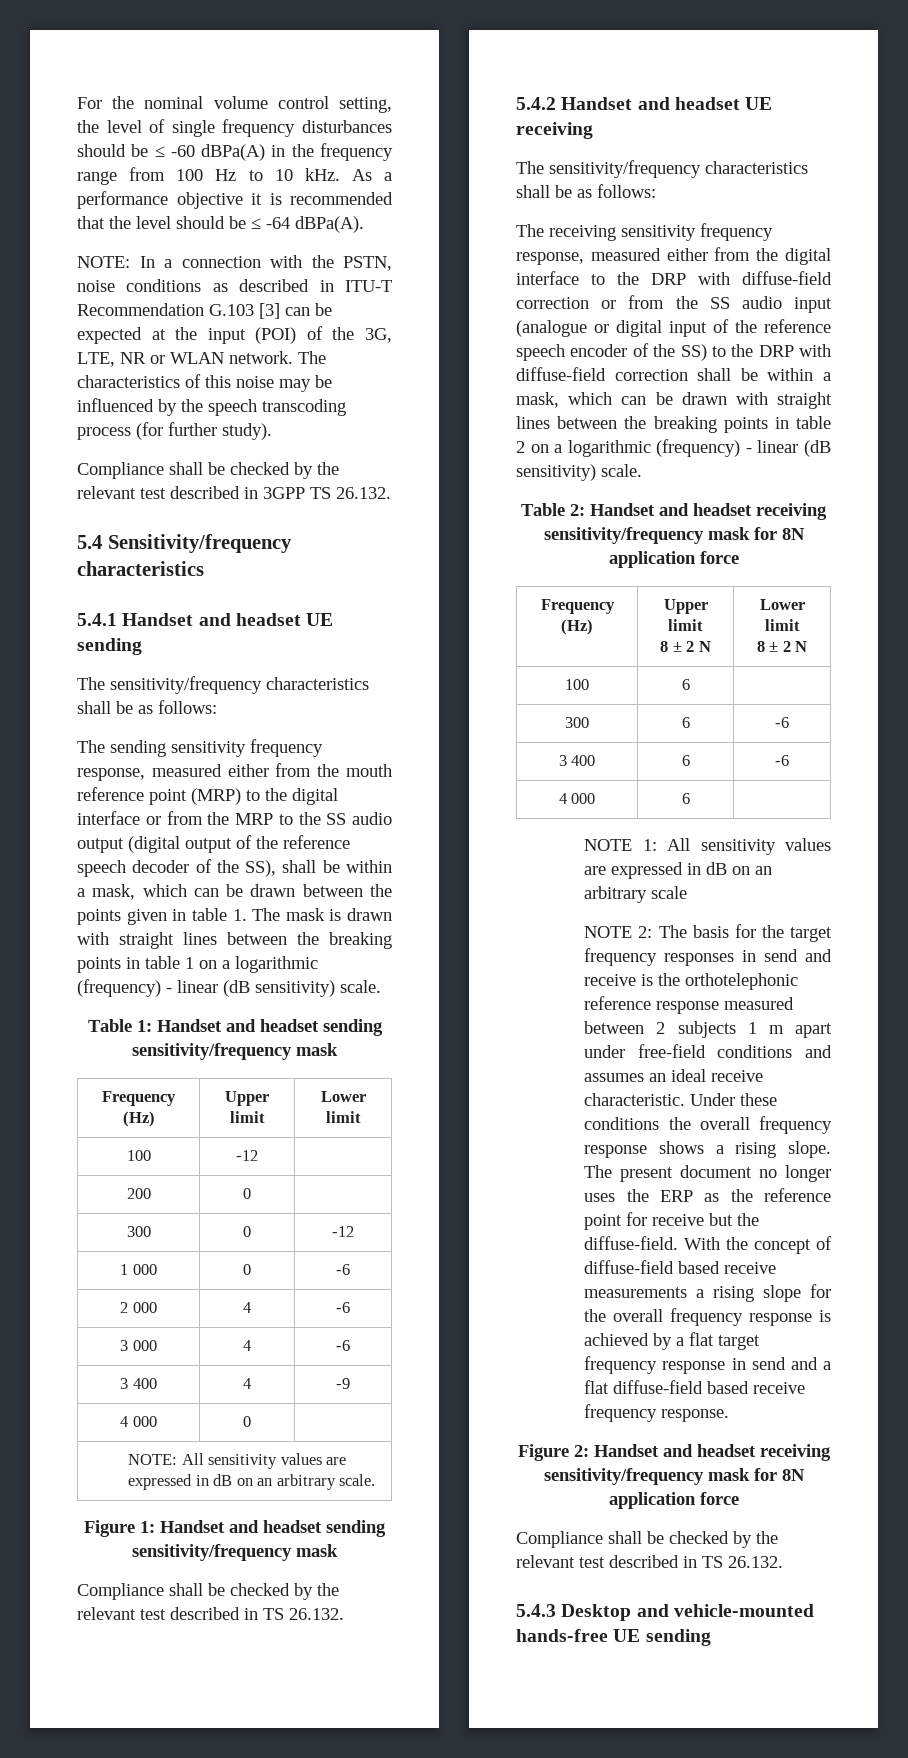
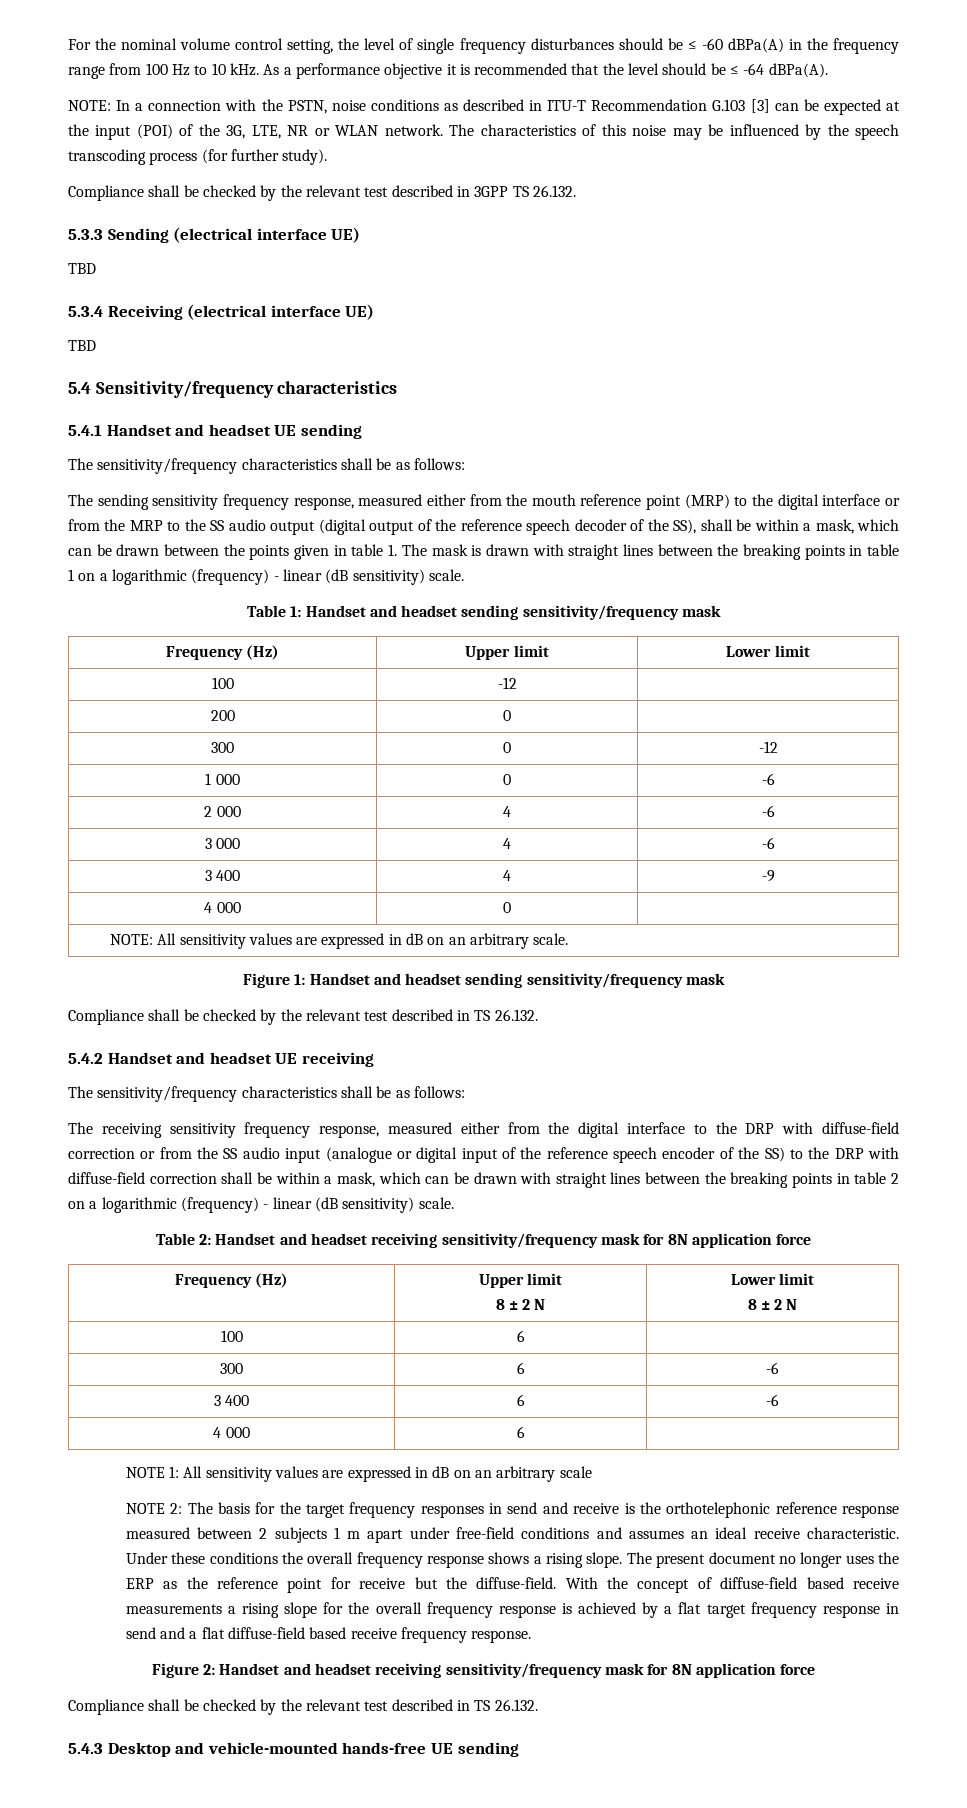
+ 5.3.3 Sending (electrical interface UE)
+ TBD
+ 5.3.4 Receiving (electrical interface UE)
+ TBD

